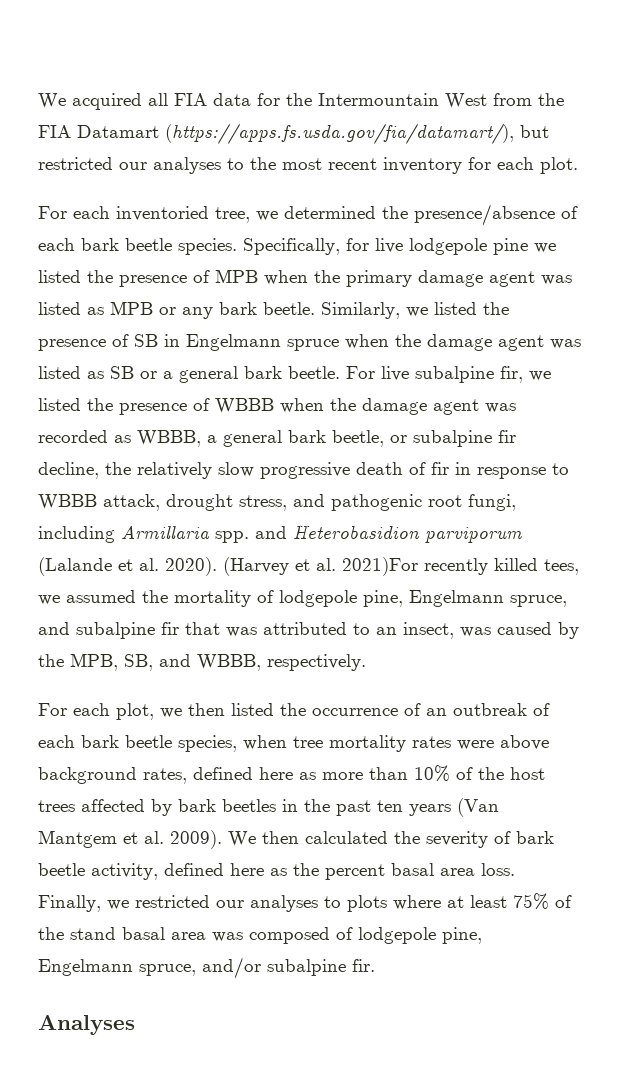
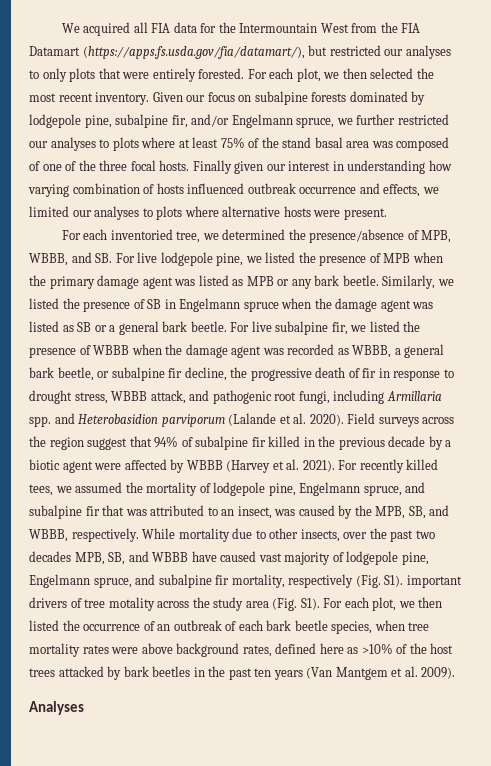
- We acquired all FIA data for the Intermountain West from the FIA Datamart (https://apps.fs.usda.gov/fia/datamart/), but restricted our analyses to the most recent inventory for each plot.
+ We acquired all FIA data for the Intermountain West from the FIA Datamart (https://apps.fs.usda.gov/fia/datamart/), but restricted our analyses to only plots that were entirely forested. For each plot, we then selected the most recent inventory. Given our focus on subalpine forests dominated by lodgepole pine, subalpine fir, and/or Engelmann spruce, we further restricted our analyses to plots where at least 75% of the stand basal area was composed of one of the three focal hosts. Finally given our interest in understanding how varying combination of hosts influenced outbreak occurrence and effects, we limited our analyses to plots where alternative hosts were present.
- For each inventoried tree, we determined the presence/absence of each bark beetle species. Specifically, for live lodgepole pine we listed the presence of MPB when the primary damage agent was listed as MPB or any bark beetle.
+ For each inventoried tree, we determined the presence/absence of MPB, WBBB, and SB. For live lodgepole pine, we listed the presence of MPB when the primary damage agent was listed as MPB or any bark beetle.
- For live subalpine fir, we listed the presence of WBBB when the damage agent was recorded as WBBB, a general bark beetle, or subalpine fir decline, the relatively slow progressive death of fir in response to WBBB attack, drought stress, and pathogenic root fungi, including Armillaria spp. and Heterobasidion parviporum (Lalande et al. 2020).
+ For live subalpine fir, we listed the presence of WBBB when the damage agent was recorded as WBBB, a general bark beetle, or subalpine fir decline, the progressive death of fir in response to drought stress, WBBB attack, and pathogenic root fungi, including Armillaria spp. and Heterobasidion parviporum (Lalande et al. 2020).
- (Harvey et al. 2021)For recently killed tees, we assumed the mortality of lodgepole pine, Engelmann spruce, and subalpine fir that was attributed to an insect, was caused by the MPB, SB, and WBBB, respectively.
- For each plot, we then listed the occurrence of an outbreak of each bark beetle species, when tree mortality rates were above background rates, defined here as more than 10% of the host trees affected by bark beetles in the past ten years (Van Mantgem et al. 2009). We then calculated the severity of bark beetle activity, defined here as the percent basal area loss. Finally, we restricted our analyses to plots where at least 75% of the stand basal area was composed of lodgepole pine, Engelmann spruce, and/or subalpine fir.
+ Field surveys across the region suggest that 94% of subalpine fir killed in the previous decade by a biotic agent were affected by WBBB (Harvey et al. 2021). For recently killed tees, we assumed the mortality of lodgepole pine, Engelmann spruce, and subalpine fir that was attributed to an insect, was caused by the MPB, SB, and WBBB, respectively. While mortality due to other insects, over the past two decades MPB, SB, and WBBB have caused vast majority of lodgepole pine, Engelmann spruce, and subalpine fir mortality, respectively (Fig. S1). important drivers of tree motality across the study area (Fig. S1). For each plot, we then listed the occurrence of an outbreak of each bark beetle species, when tree mortality rates were above background rates, defined here as >10% of the host trees attacked by bark beetles in the past ten years (Van Mantgem et al. 2009).

